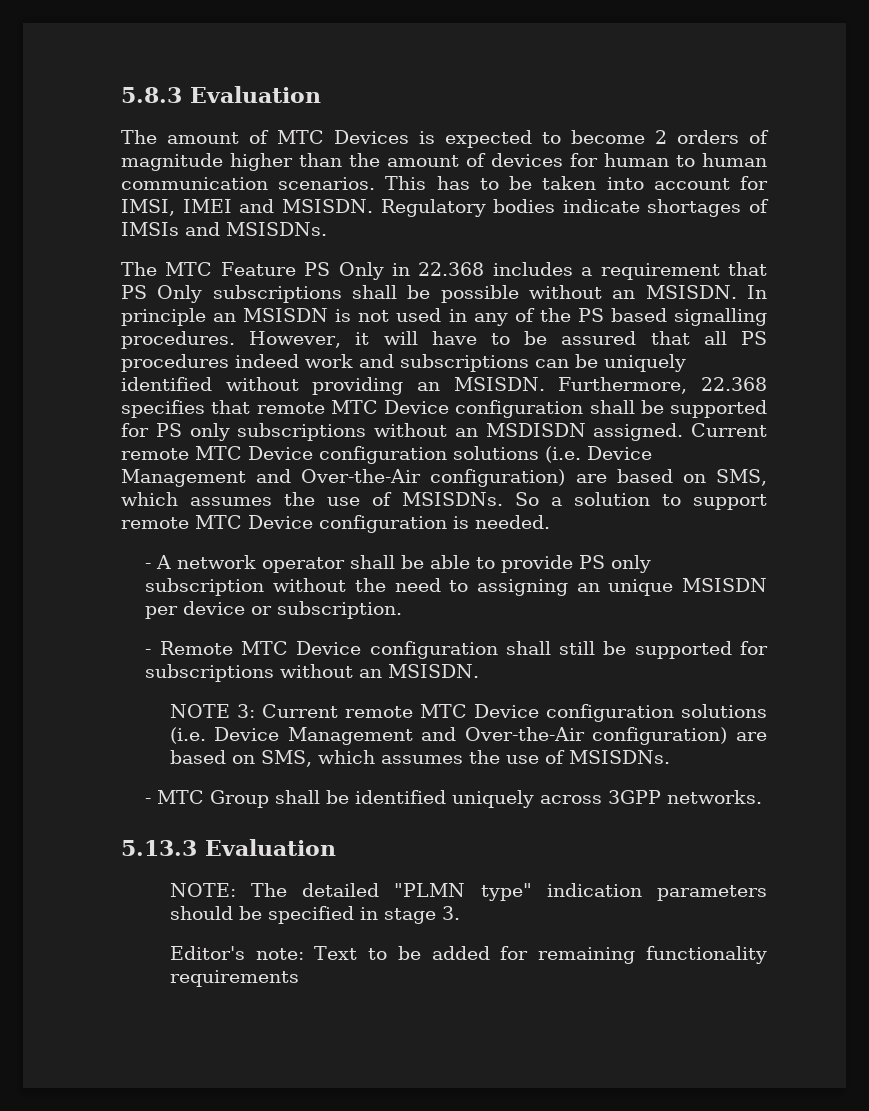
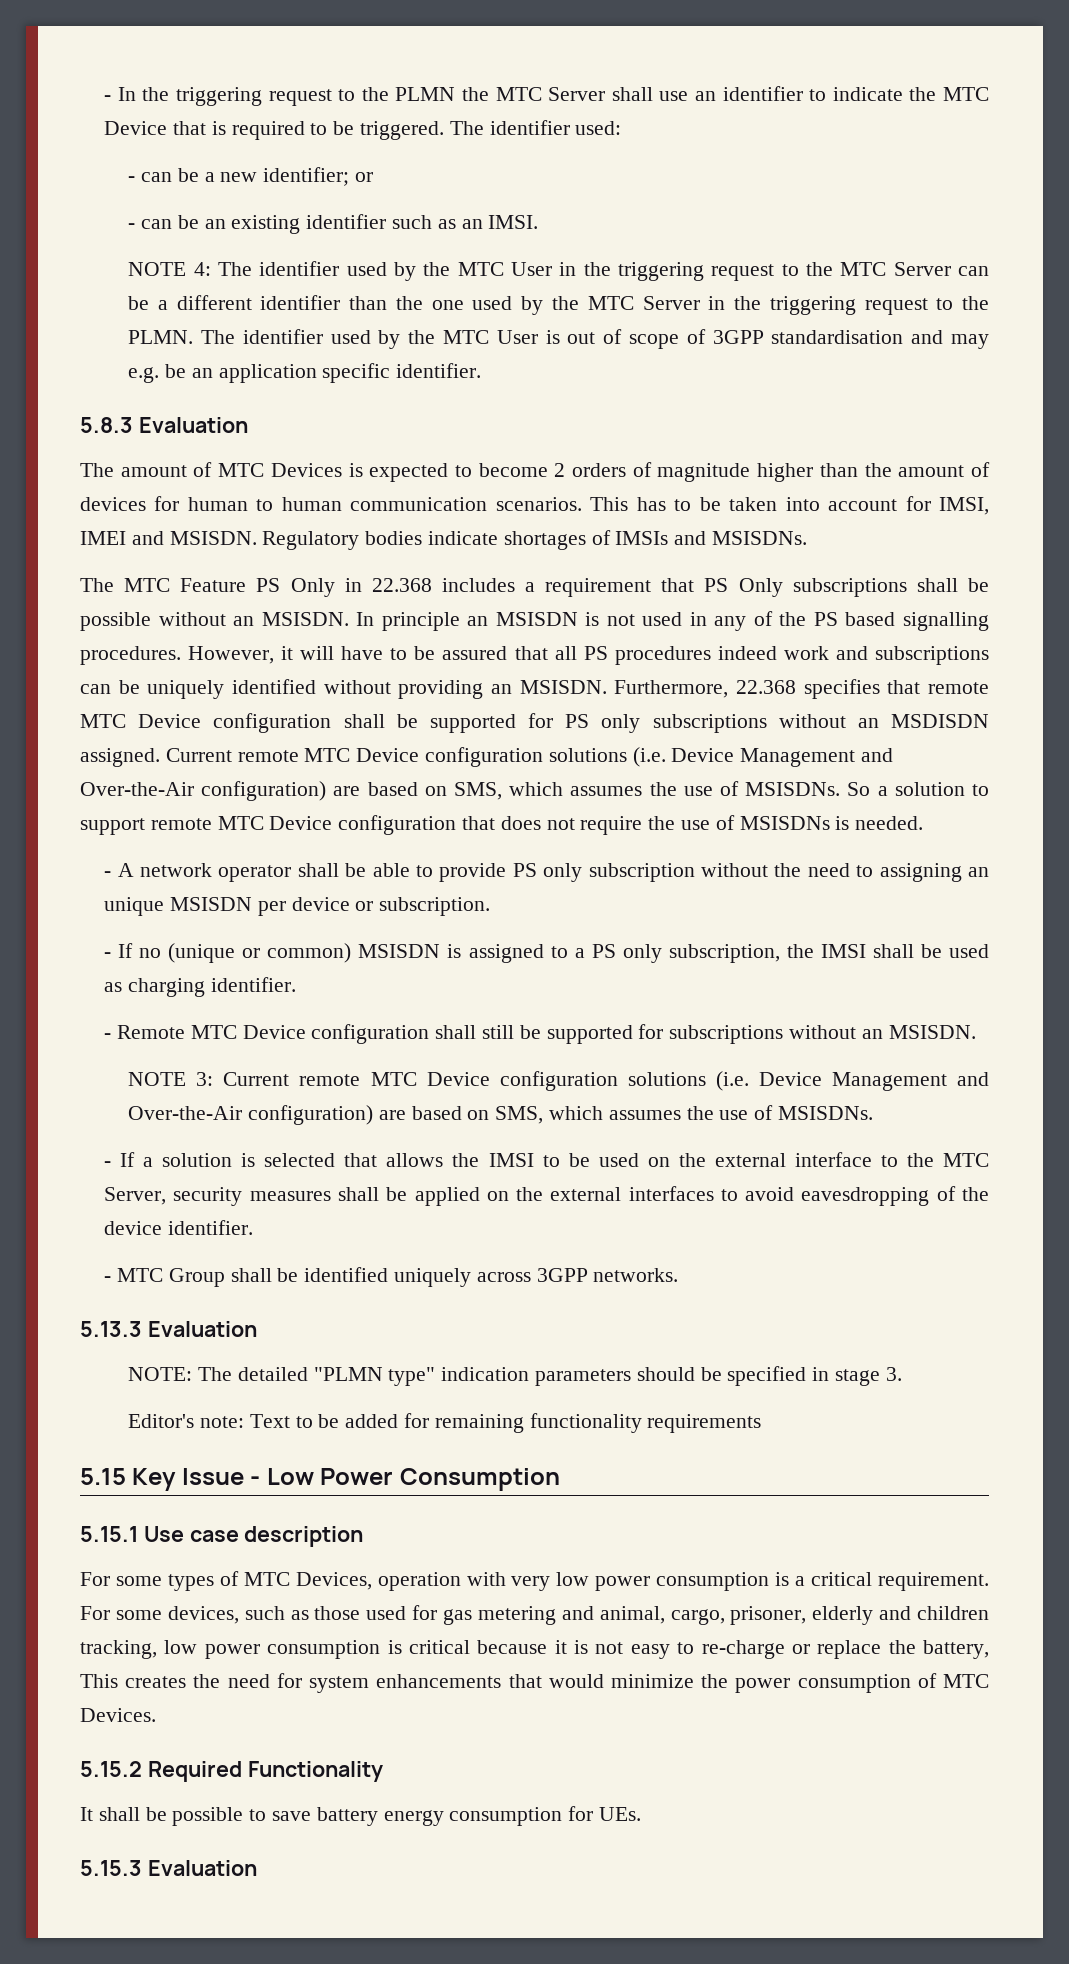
+ - In the triggering request to the PLMN the MTC Server shall use an identifier to indicate the MTC Device that is required to be triggered. The identifier used:
+ - can be a new identifier; or
+ - can be an existing identifier such as an IMSI.
+ NOTE 4: The identifier used by the MTC User in the triggering request to the MTC Server can be a different identifier than the one used by the MTC Server in the triggering request to the PLMN. The identifier used by the MTC User is out of scope of 3GPP standardisation and may e.g. be an application specific identifier.
- So a solution to support remote MTC Device configuration is needed.
+ So a solution to support remote MTC Device configuration that does not require the use of MSISDNs is needed.
+ - If no (unique or common) MSISDN is assigned to a PS only subscription, the IMSI shall be used as charging identifier.
+ - If a solution is selected that allows the IMSI to be used on the external interface to the MTC Server, security measures shall be applied on the external interfaces to avoid eavesdropping of the device identifier.
+ 5.15 Key Issue - Low Power Consumption
+ 5.15.1 Use case description
+ For some types of MTC Devices, operation with very low power consumption is a critical requirement. For some devices, such as those used for gas metering and animal, cargo, prisoner, elderly and children tracking, low power consumption is critical because it is not easy to re-charge or replace the battery, This creates the need for system enhancements that would minimize the power consumption of MTC Devices.
+ 5.15.2 Required Functionality
+ It shall be possible to save battery energy consumption for UEs.
+ 5.15.3 Evaluation

